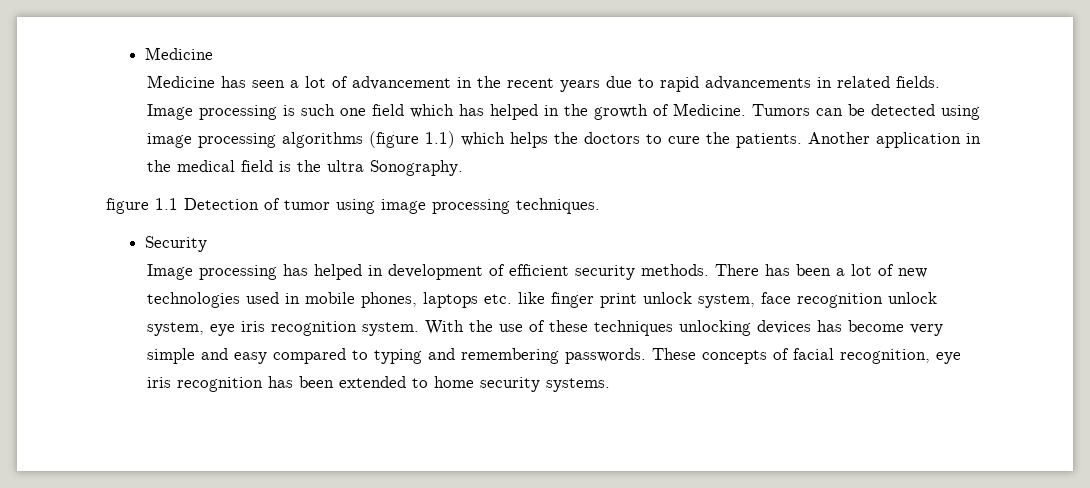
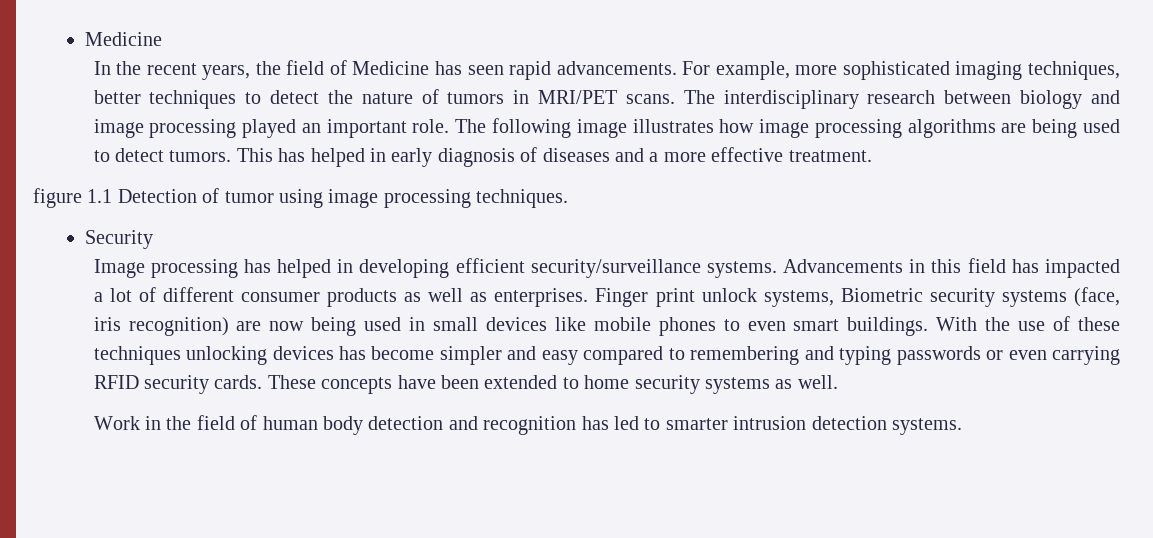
- Medicine has seen a lot of advancement in the recent years due to rapid advancements in related fields. Image processing is such one field which has helped in the growth of Medicine. Tumors can be detected using image processing algorithms (figure 1.1) which helps the doctors to cure the patients. Another application in the medical field is the ultra Sonography.
+ In the recent years, the field of Medicine has seen rapid advancements. For example, more sophisticated imaging techniques, better techniques to detect the nature of tumors in MRI/PET scans. The interdisciplinary research between biology and image processing played an important role. The following image illustrates how image processing algorithms are being used to detect tumors. This has helped in early diagnosis of diseases and a more effective treatment.
- Image processing has helped in development of efficient security methods. There has been a lot of new technologies used in mobile phones, laptops etc. like finger print unlock system, face recognition unlock system, eye iris recognition system.
+ Image processing has helped in developing efficient security/surveillance systems. Advancements in this field has impacted a lot of different consumer products as well as enterprises. Finger print unlock systems, Biometric security systems (face, iris recognition) are now being used in small devices like mobile phones to even smart buildings.
- With the use of these techniques unlocking devices has become very simple and easy compared to typing and remembering passwords. These concepts of facial recognition, eye iris recognition has been extended to home security systems.
+ With the use of these techniques unlocking devices has become simpler and easy compared to remembering and typing passwords or even carrying RFID security cards. These concepts have been extended to home security systems as well.
+ Work in the field of human body detection and recognition has led to smarter intrusion detection systems.

